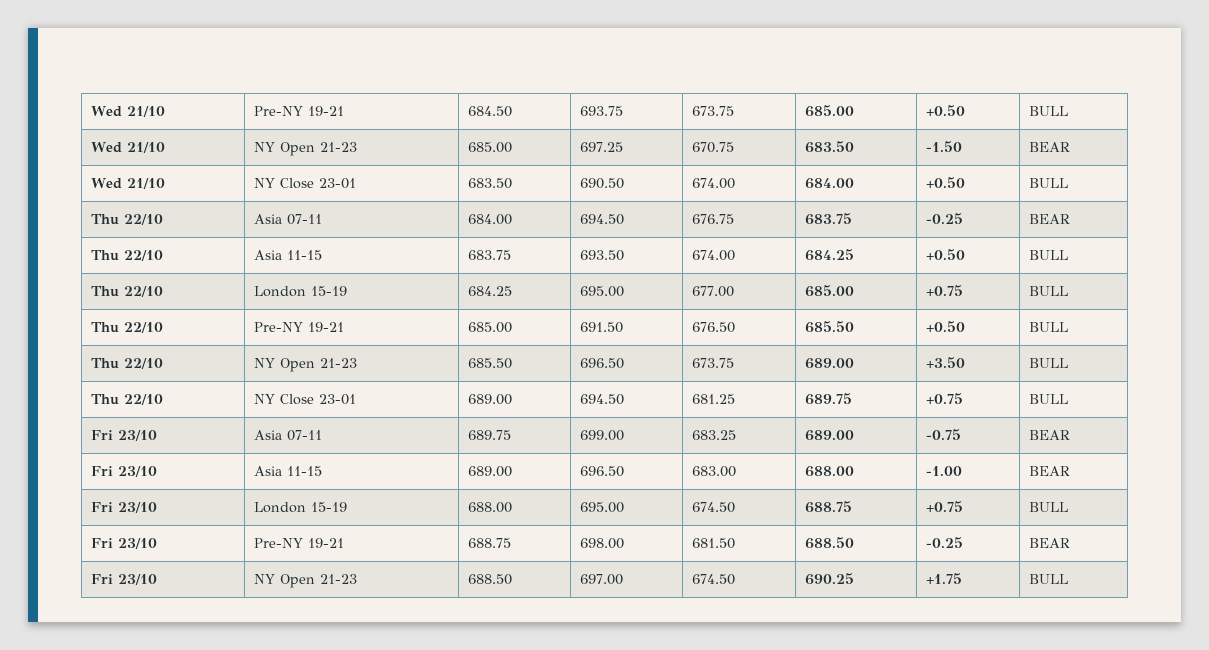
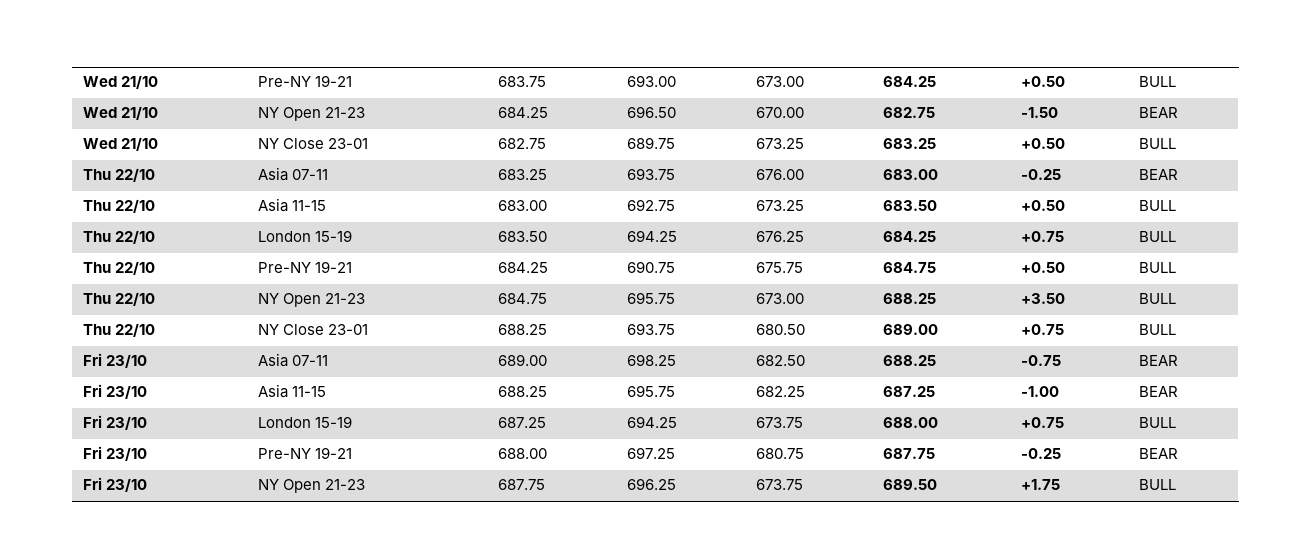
- Wed 21/10 | Pre-NY 19-21 | 684.50 | 693.75 | 673.75 | 685.00 | +0.50 | BULL
+ Wed 21/10 | Pre-NY 19-21 | 683.75 | 693.00 | 673.00 | 684.25 | +0.50 | BULL
- Wed 21/10 | NY Open 21-23 | 685.00 | 697.25 | 670.75 | 683.50 | -1.50 | BEAR
+ Wed 21/10 | NY Open 21-23 | 684.25 | 696.50 | 670.00 | 682.75 | -1.50 | BEAR
- Wed 21/10 | NY Close 23-01 | 683.50 | 690.50 | 674.00 | 684.00 | +0.50 | BULL
+ Wed 21/10 | NY Close 23-01 | 682.75 | 689.75 | 673.25 | 683.25 | +0.50 | BULL
- Thu 22/10 | Asia 07-11 | 684.00 | 694.50 | 676.75 | 683.75 | -0.25 | BEAR
+ Thu 22/10 | Asia 07-11 | 683.25 | 693.75 | 676.00 | 683.00 | -0.25 | BEAR
- Thu 22/10 | Asia 11-15 | 683.75 | 693.50 | 674.00 | 684.25 | +0.50 | BULL
+ Thu 22/10 | Asia 11-15 | 683.00 | 692.75 | 673.25 | 683.50 | +0.50 | BULL
- Thu 22/10 | London 15-19 | 684.25 | 695.00 | 677.00 | 685.00 | +0.75 | BULL
+ Thu 22/10 | London 15-19 | 683.50 | 694.25 | 676.25 | 684.25 | +0.75 | BULL
- Thu 22/10 | Pre-NY 19-21 | 685.00 | 691.50 | 676.50 | 685.50 | +0.50 | BULL
+ Thu 22/10 | Pre-NY 19-21 | 684.25 | 690.75 | 675.75 | 684.75 | +0.50 | BULL
- Thu 22/10 | NY Open 21-23 | 685.50 | 696.50 | 673.75 | 689.00 | +3.50 | BULL
+ Thu 22/10 | NY Open 21-23 | 684.75 | 695.75 | 673.00 | 688.25 | +3.50 | BULL
- Thu 22/10 | NY Close 23-01 | 689.00 | 694.50 | 681.25 | 689.75 | +0.75 | BULL
+ Thu 22/10 | NY Close 23-01 | 688.25 | 693.75 | 680.50 | 689.00 | +0.75 | BULL
- Fri 23/10 | Asia 07-11 | 689.75 | 699.00 | 683.25 | 689.00 | -0.75 | BEAR
+ Fri 23/10 | Asia 07-11 | 689.00 | 698.25 | 682.50 | 688.25 | -0.75 | BEAR
- Fri 23/10 | Asia 11-15 | 689.00 | 696.50 | 683.00 | 688.00 | -1.00 | BEAR
+ Fri 23/10 | Asia 11-15 | 688.25 | 695.75 | 682.25 | 687.25 | -1.00 | BEAR
- Fri 23/10 | London 15-19 | 688.00 | 695.00 | 674.50 | 688.75 | +0.75 | BULL
+ Fri 23/10 | London 15-19 | 687.25 | 694.25 | 673.75 | 688.00 | +0.75 | BULL
- Fri 23/10 | Pre-NY 19-21 | 688.75 | 698.00 | 681.50 | 688.50 | -0.25 | BEAR
+ Fri 23/10 | Pre-NY 19-21 | 688.00 | 697.25 | 680.75 | 687.75 | -0.25 | BEAR
- Fri 23/10 | NY Open 21-23 | 688.50 | 697.00 | 674.50 | 690.25 | +1.75 | BULL
+ Fri 23/10 | NY Open 21-23 | 687.75 | 696.25 | 673.75 | 689.50 | +1.75 | BULL

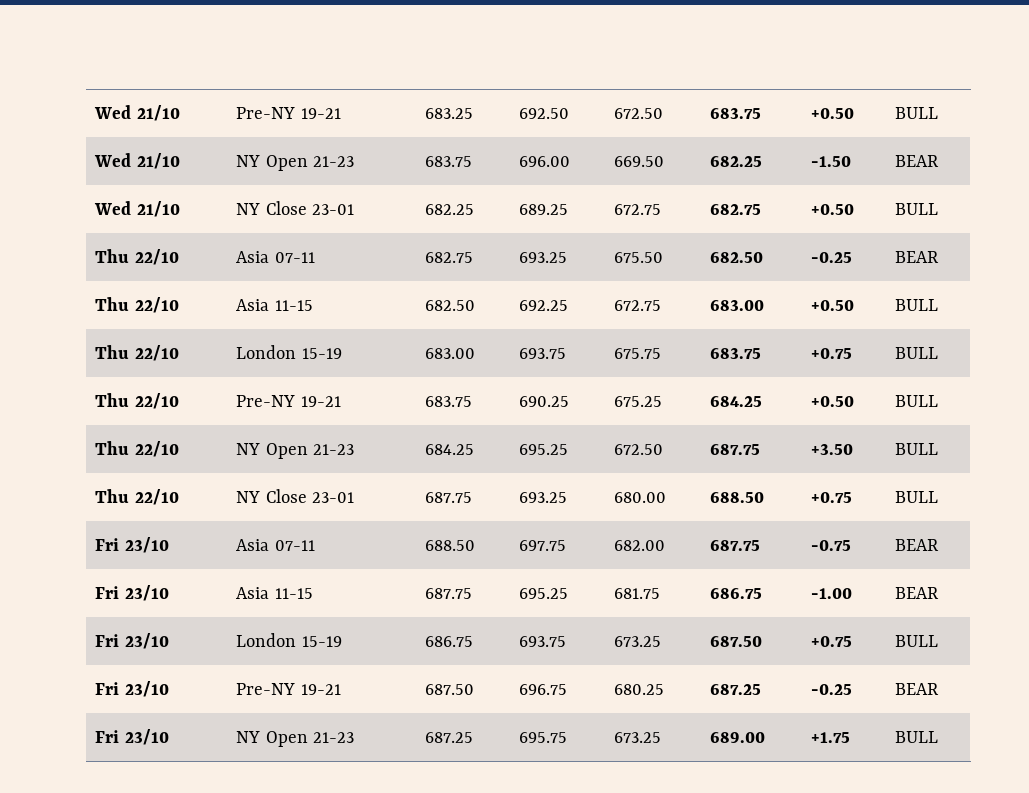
- Wed 21/10 | Pre-NY 19-21 | 683.75 | 693.00 | 673.00 | 684.25 | +0.50 | BULL
+ Wed 21/10 | Pre-NY 19-21 | 683.25 | 692.50 | 672.50 | 683.75 | +0.50 | BULL
- Wed 21/10 | NY Open 21-23 | 684.25 | 696.50 | 670.00 | 682.75 | -1.50 | BEAR
+ Wed 21/10 | NY Open 21-23 | 683.75 | 696.00 | 669.50 | 682.25 | -1.50 | BEAR
- Wed 21/10 | NY Close 23-01 | 682.75 | 689.75 | 673.25 | 683.25 | +0.50 | BULL
+ Wed 21/10 | NY Close 23-01 | 682.25 | 689.25 | 672.75 | 682.75 | +0.50 | BULL
- Thu 22/10 | Asia 07-11 | 683.25 | 693.75 | 676.00 | 683.00 | -0.25 | BEAR
+ Thu 22/10 | Asia 07-11 | 682.75 | 693.25 | 675.50 | 682.50 | -0.25 | BEAR
- Thu 22/10 | Asia 11-15 | 683.00 | 692.75 | 673.25 | 683.50 | +0.50 | BULL
+ Thu 22/10 | Asia 11-15 | 682.50 | 692.25 | 672.75 | 683.00 | +0.50 | BULL
- Thu 22/10 | London 15-19 | 683.50 | 694.25 | 676.25 | 684.25 | +0.75 | BULL
+ Thu 22/10 | London 15-19 | 683.00 | 693.75 | 675.75 | 683.75 | +0.75 | BULL
- Thu 22/10 | Pre-NY 19-21 | 684.25 | 690.75 | 675.75 | 684.75 | +0.50 | BULL
+ Thu 22/10 | Pre-NY 19-21 | 683.75 | 690.25 | 675.25 | 684.25 | +0.50 | BULL
- Thu 22/10 | NY Open 21-23 | 684.75 | 695.75 | 673.00 | 688.25 | +3.50 | BULL
+ Thu 22/10 | NY Open 21-23 | 684.25 | 695.25 | 672.50 | 687.75 | +3.50 | BULL
- Thu 22/10 | NY Close 23-01 | 688.25 | 693.75 | 680.50 | 689.00 | +0.75 | BULL
+ Thu 22/10 | NY Close 23-01 | 687.75 | 693.25 | 680.00 | 688.50 | +0.75 | BULL
- Fri 23/10 | Asia 07-11 | 689.00 | 698.25 | 682.50 | 688.25 | -0.75 | BEAR
+ Fri 23/10 | Asia 07-11 | 688.50 | 697.75 | 682.00 | 687.75 | -0.75 | BEAR
- Fri 23/10 | Asia 11-15 | 688.25 | 695.75 | 682.25 | 687.25 | -1.00 | BEAR
+ Fri 23/10 | Asia 11-15 | 687.75 | 695.25 | 681.75 | 686.75 | -1.00 | BEAR
- Fri 23/10 | London 15-19 | 687.25 | 694.25 | 673.75 | 688.00 | +0.75 | BULL
+ Fri 23/10 | London 15-19 | 686.75 | 693.75 | 673.25 | 687.50 | +0.75 | BULL
- Fri 23/10 | Pre-NY 19-21 | 688.00 | 697.25 | 680.75 | 687.75 | -0.25 | BEAR
+ Fri 23/10 | Pre-NY 19-21 | 687.50 | 696.75 | 680.25 | 687.25 | -0.25 | BEAR
- Fri 23/10 | NY Open 21-23 | 687.75 | 696.25 | 673.75 | 689.50 | +1.75 | BULL
+ Fri 23/10 | NY Open 21-23 | 687.25 | 695.75 | 673.25 | 689.00 | +1.75 | BULL

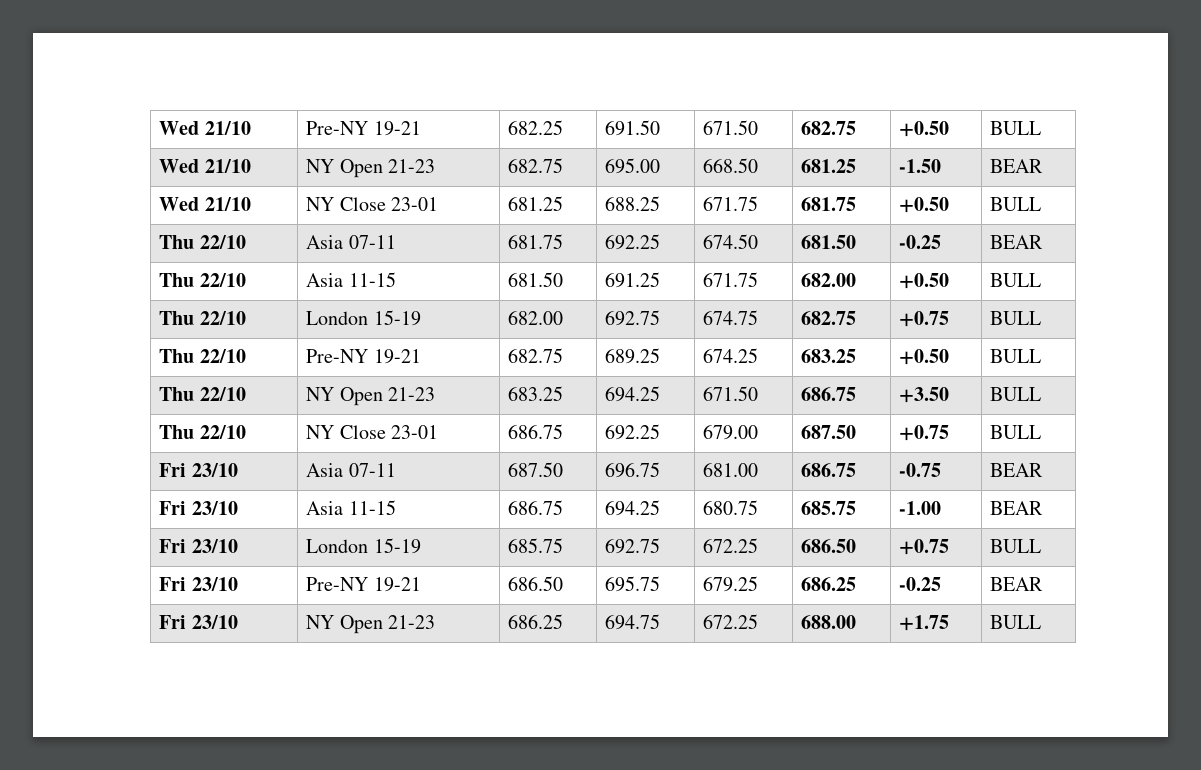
- Wed 21/10 | Pre-NY 19-21 | 683.25 | 692.50 | 672.50 | 683.75 | +0.50 | BULL
+ Wed 21/10 | Pre-NY 19-21 | 682.25 | 691.50 | 671.50 | 682.75 | +0.50 | BULL
- Wed 21/10 | NY Open 21-23 | 683.75 | 696.00 | 669.50 | 682.25 | -1.50 | BEAR
+ Wed 21/10 | NY Open 21-23 | 682.75 | 695.00 | 668.50 | 681.25 | -1.50 | BEAR
- Wed 21/10 | NY Close 23-01 | 682.25 | 689.25 | 672.75 | 682.75 | +0.50 | BULL
+ Wed 21/10 | NY Close 23-01 | 681.25 | 688.25 | 671.75 | 681.75 | +0.50 | BULL
- Thu 22/10 | Asia 07-11 | 682.75 | 693.25 | 675.50 | 682.50 | -0.25 | BEAR
+ Thu 22/10 | Asia 07-11 | 681.75 | 692.25 | 674.50 | 681.50 | -0.25 | BEAR
- Thu 22/10 | Asia 11-15 | 682.50 | 692.25 | 672.75 | 683.00 | +0.50 | BULL
+ Thu 22/10 | Asia 11-15 | 681.50 | 691.25 | 671.75 | 682.00 | +0.50 | BULL
- Thu 22/10 | London 15-19 | 683.00 | 693.75 | 675.75 | 683.75 | +0.75 | BULL
+ Thu 22/10 | London 15-19 | 682.00 | 692.75 | 674.75 | 682.75 | +0.75 | BULL
- Thu 22/10 | Pre-NY 19-21 | 683.75 | 690.25 | 675.25 | 684.25 | +0.50 | BULL
+ Thu 22/10 | Pre-NY 19-21 | 682.75 | 689.25 | 674.25 | 683.25 | +0.50 | BULL
- Thu 22/10 | NY Open 21-23 | 684.25 | 695.25 | 672.50 | 687.75 | +3.50 | BULL
+ Thu 22/10 | NY Open 21-23 | 683.25 | 694.25 | 671.50 | 686.75 | +3.50 | BULL
- Thu 22/10 | NY Close 23-01 | 687.75 | 693.25 | 680.00 | 688.50 | +0.75 | BULL
+ Thu 22/10 | NY Close 23-01 | 686.75 | 692.25 | 679.00 | 687.50 | +0.75 | BULL
- Fri 23/10 | Asia 07-11 | 688.50 | 697.75 | 682.00 | 687.75 | -0.75 | BEAR
+ Fri 23/10 | Asia 07-11 | 687.50 | 696.75 | 681.00 | 686.75 | -0.75 | BEAR
- Fri 23/10 | Asia 11-15 | 687.75 | 695.25 | 681.75 | 686.75 | -1.00 | BEAR
+ Fri 23/10 | Asia 11-15 | 686.75 | 694.25 | 680.75 | 685.75 | -1.00 | BEAR
- Fri 23/10 | London 15-19 | 686.75 | 693.75 | 673.25 | 687.50 | +0.75 | BULL
+ Fri 23/10 | London 15-19 | 685.75 | 692.75 | 672.25 | 686.50 | +0.75 | BULL
- Fri 23/10 | Pre-NY 19-21 | 687.50 | 696.75 | 680.25 | 687.25 | -0.25 | BEAR
+ Fri 23/10 | Pre-NY 19-21 | 686.50 | 695.75 | 679.25 | 686.25 | -0.25 | BEAR
- Fri 23/10 | NY Open 21-23 | 687.25 | 695.75 | 673.25 | 689.00 | +1.75 | BULL
+ Fri 23/10 | NY Open 21-23 | 686.25 | 694.75 | 672.25 | 688.00 | +1.75 | BULL

